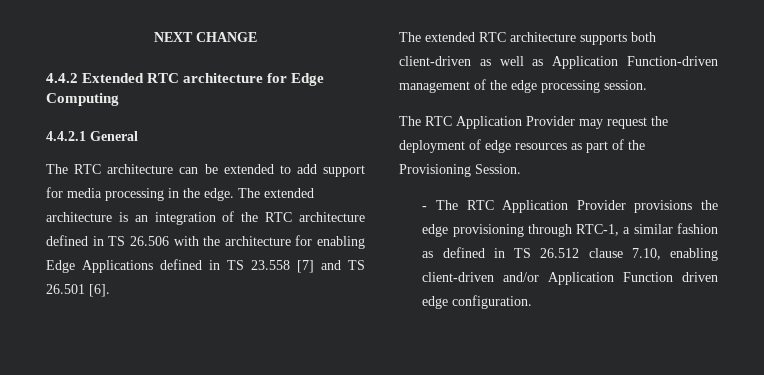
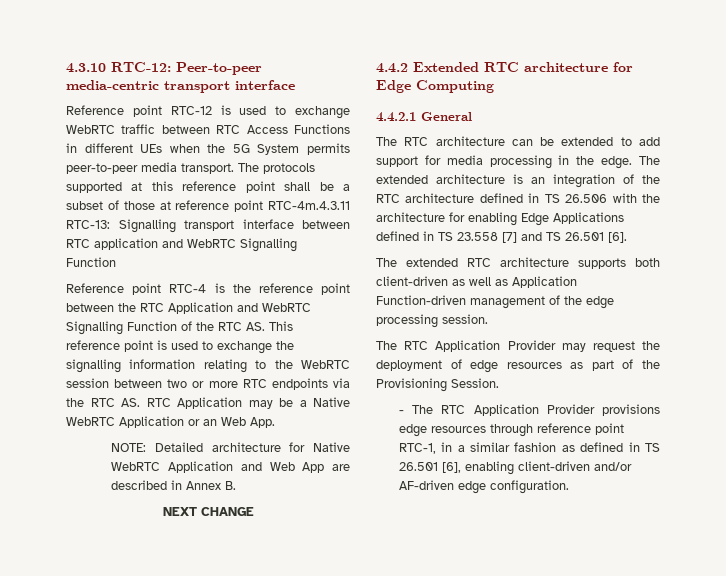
+ 4.3.10 RTC-12: Peer-to-peer media-centric transport interface
+ Reference point RTC-12 is used to exchange WebRTC traffic between RTC Access Functions in different UEs when the 5G System permits peer-to-peer media transport. The protocols supported at this reference point shall be a subset of those at reference point RTC-4m.4.3.11 RTC-13: Signalling transport interface between RTC application and WebRTC Signalling Function
+ Reference point RTC-4 is the reference point between the RTC Application and WebRTC Signalling Function of the RTC AS. This reference point is used to exchange the signalling information relating to the WebRTC session between two or more RTC endpoints via the RTC AS. RTC Application may be a Native WebRTC Application or an Web App.
+ NOTE: Detailed architecture for Native WebRTC Application and Web App are described in Annex B.
- - The RTC Application Provider provisions the edge provisioning through RTC-1, a similar fashion as defined in TS 26.512 clause 7.10, enabling client-driven and/or Application Function driven edge configuration.
+ - The RTC Application Provider provisions edge resources through reference point RTC-1, in a similar fashion as defined in TS 26.501 [6], enabling client-driven and/or AF-driven edge configuration.

